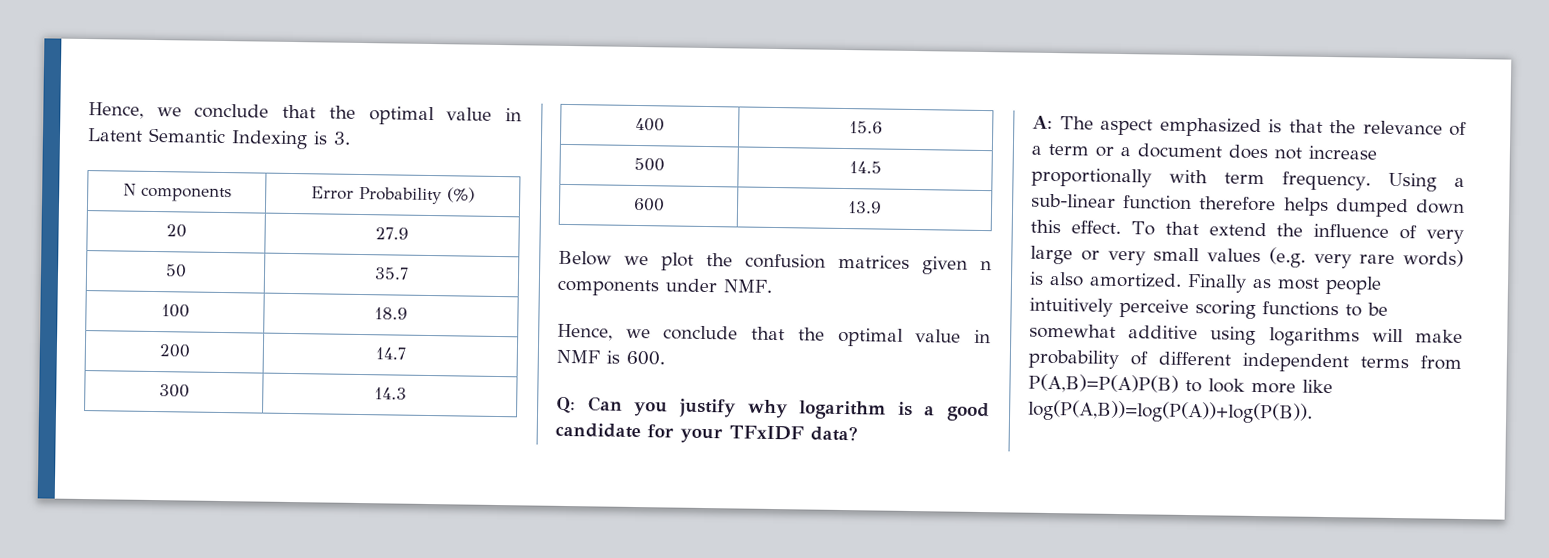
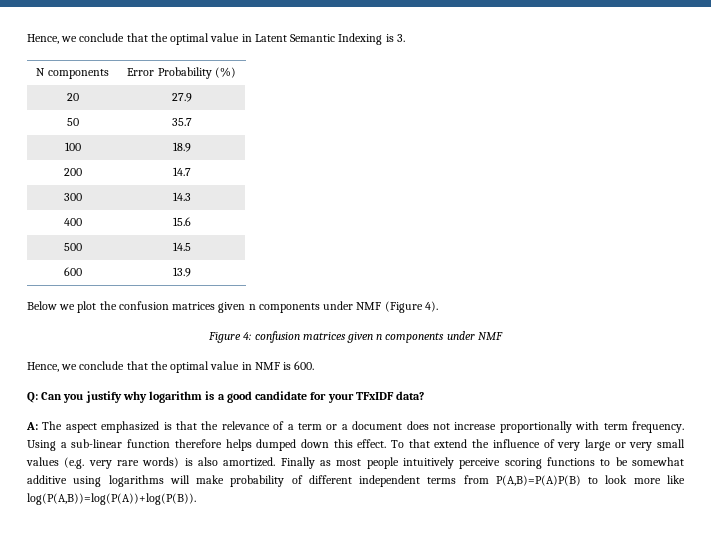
- Below we plot the confusion matrices given n components under NMF.
+ Below we plot the confusion matrices given n components under NMF (Figure 4).
+ Figure 4: confusion matrices given n components under NMF

